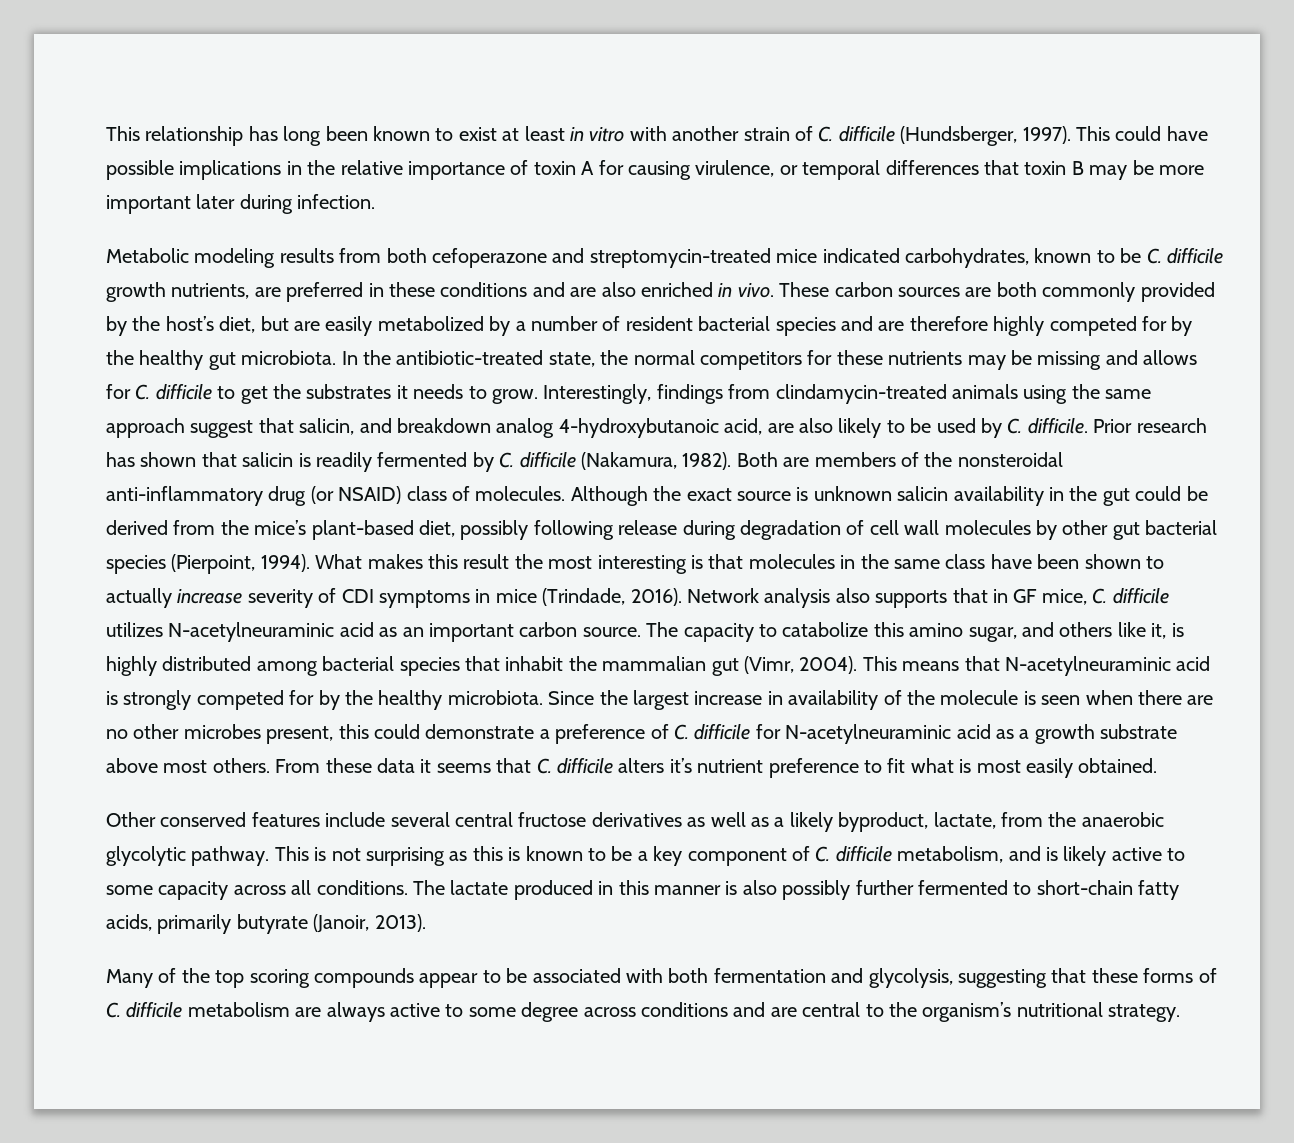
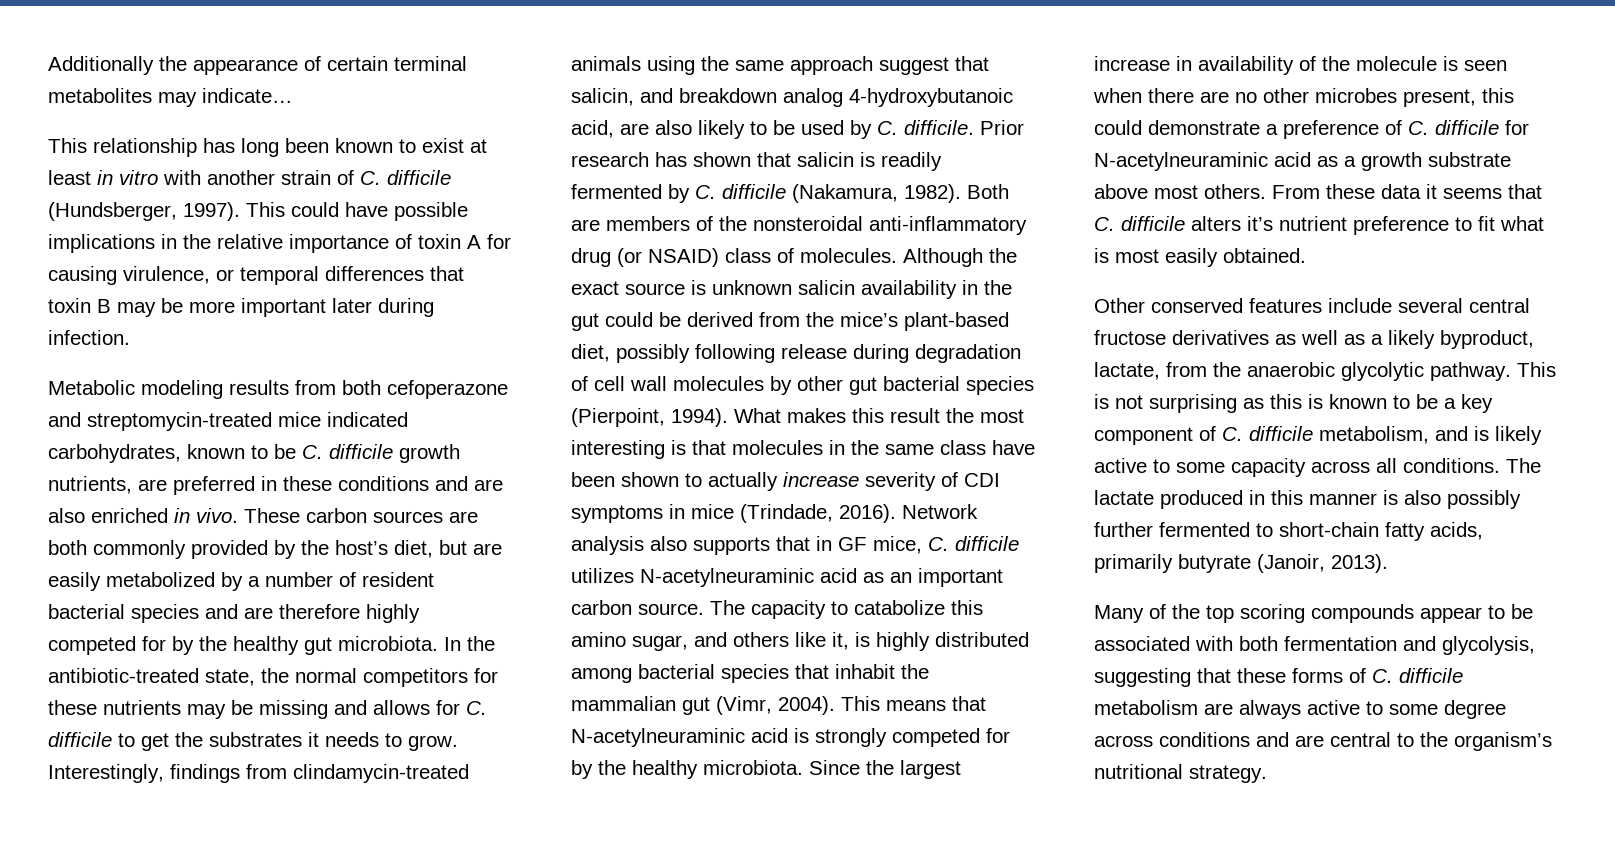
+ Additionally the appearance of certain terminal metabolites may indicate…

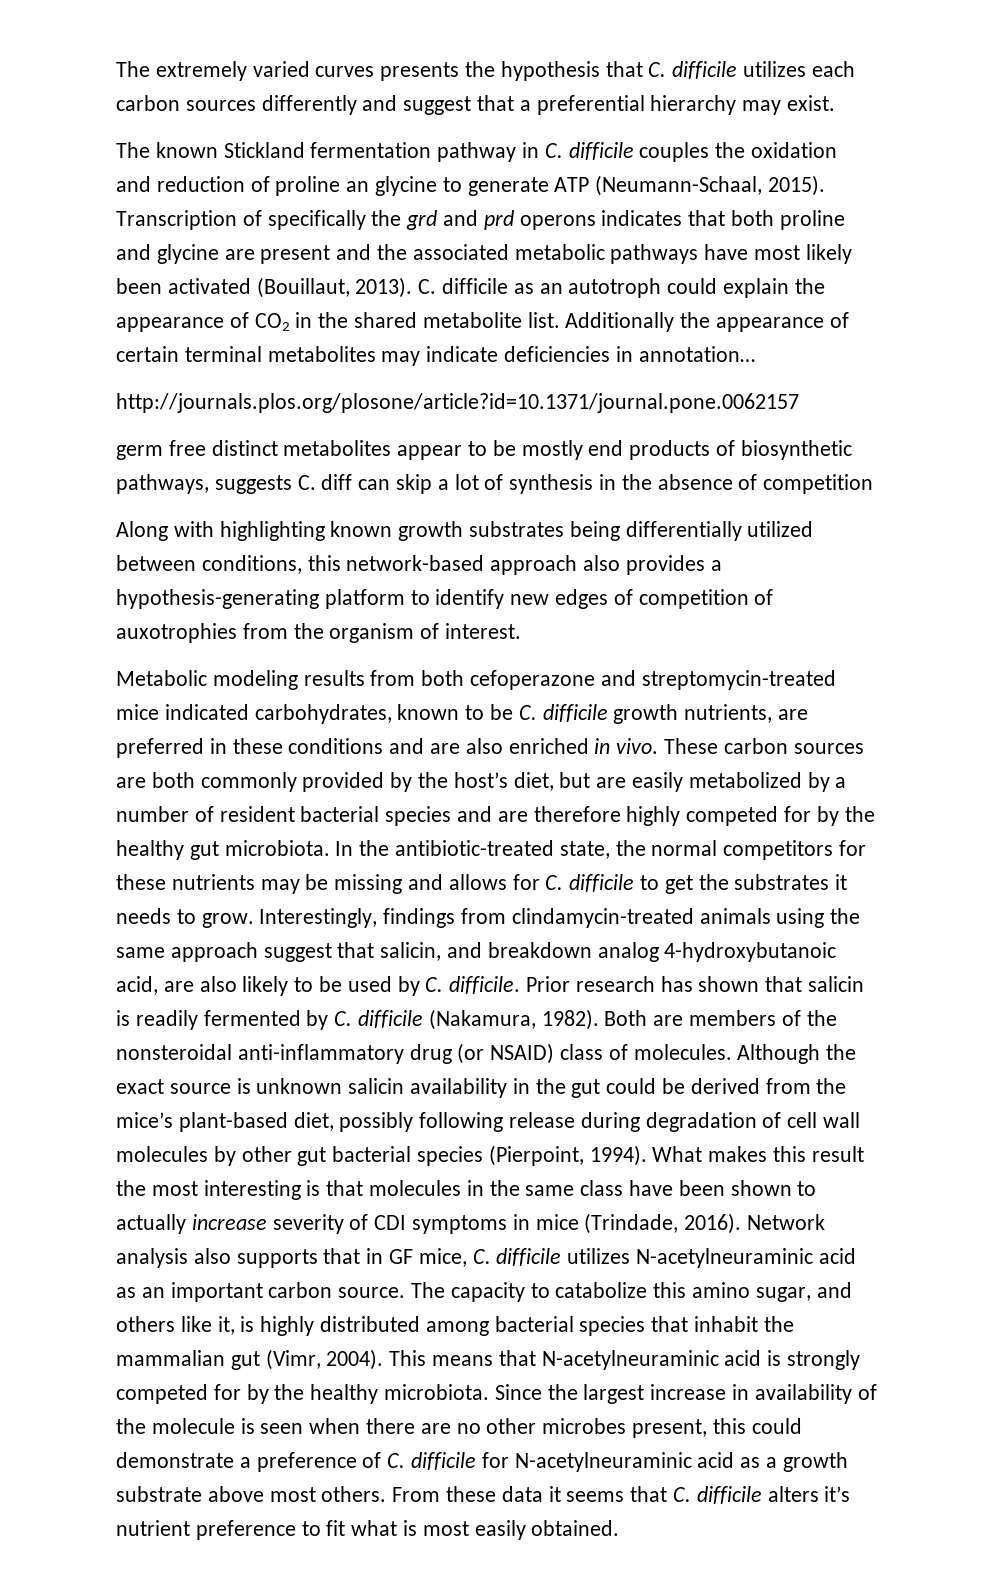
+ The extremely varied curves presents the hypothesis that C. difficile utilizes each carbon sources differently and suggest that a preferential hierarchy may exist.
+ The known Stickland fermentation pathway in C. difficile couples the oxidation and reduction of proline an glycine to generate ATP (Neumann-Schaal, 2015). Transcription of specifically the grd and prd operons indicates that both proline and glycine are present and the associated metabolic pathways have most likely been activated (Bouillaut, 2013). C. difficile as an autotroph could explain the appearance of CO2 in the shared metabolite list.
- Additionally the appearance of certain terminal metabolites may indicate…
- This relationship has long been known to exist at least in vitro with another strain of C. difficile (Hundsberger, 1997). This could have possible implications in the relative importance of toxin A for causing virulence, or temporal differences that toxin B may be more important later during infection.
+ Additionally the appearance of certain terminal metabolites may indicate deficiencies in annotation…
+ http://journals.plos.org/plosone/article?id=10.1371/journal.pone.0062157
+ germ free distinct metabolites appear to be mostly end products of biosynthetic pathways, suggests C. diff can skip a lot of synthesis in the absence of competition
+ Along with highlighting known growth substrates being differentially utilized between conditions, this network-based approach also provides a hypothesis-generating platform to identify new edges of competition of auxotrophies from the organism of interest.
- Other conserved features include several central fructose derivatives as well as a likely byproduct, lactate, from the anaerobic glycolytic pathway. This is not surprising as this is known to be a key component of C. difficile metabolism, and is likely active to some capacity across all conditions. The lactate produced in this manner is also possibly further fermented to short-chain fatty acids, primarily butyrate (Janoir, 2013).
- Many of the top scoring compounds appear to be associated with both fermentation and glycolysis, suggesting that these forms of C. difficile metabolism are always active to some degree across conditions and are central to the organism’s nutritional strategy.

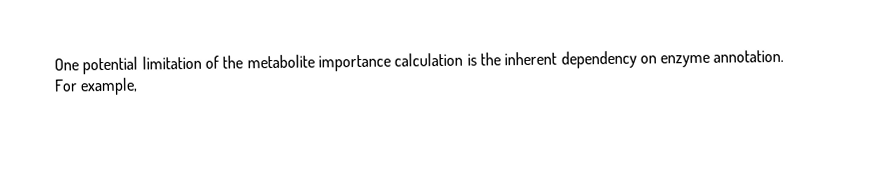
- The extremely varied curves presents the hypothesis that C. difficile utilizes each carbon sources differently and suggest that a preferential hierarchy may exist.
- The known Stickland fermentation pathway in C. difficile couples the oxidation and reduction of proline an glycine to generate ATP (Neumann-Schaal, 2015). Transcription of specifically the grd and prd operons indicates that both proline and glycine are present and the associated metabolic pathways have most likely been activated (Bouillaut, 2013). C. difficile as an autotroph could explain the appearance of CO2 in the shared metabolite list. Additionally the appearance of certain terminal metabolites may indicate deficiencies in annotation…
- http://journals.plos.org/plosone/article?id=10.1371/journal.pone.0062157
- germ free distinct metabolites appear to be mostly end products of biosynthetic pathways, suggests C. diff can skip a lot of synthesis in the absence of competition
- Along with highlighting known growth substrates being differentially utilized between conditions, this network-based approach also provides a hypothesis-generating platform to identify new edges of competition of auxotrophies from the organism of interest.
- Metabolic modeling results from both cefoperazone and streptomycin-treated mice indicated carbohydrates, known to be C. difficile growth nutrients, are preferred in these conditions and are also enriched in vivo. These carbon sources are both commonly provided by the host’s diet, but are easily metabolized by a number of resident bacterial species and are therefore highly competed for by the healthy gut microbiota. In the antibiotic-treated state, the normal competitors for these nutrients may be missing and allows for C. difficile to get the substrates it needs to grow. Interestingly, findings from clindamycin-treated animals using the same approach suggest that salicin, and breakdown analog 4-hydroxybutanoic acid, are also likely to be used by C. difficile. Prior research has shown that salicin is readily fermented by C. difficile (Nakamura, 1982). Both are members of the nonsteroidal anti-inflammatory drug (or NSAID) class of molecules. Although the exact source is unknown salicin availability in the gut could be derived from the mice’s plant-based diet, possibly following release during degradation of cell wall molecules by other gut bacterial species (Pierpoint, 1994). What makes this result the most interesting is that molecules in the same class have been shown to actually increase severity of CDI symptoms in mice (Trindade, 2016). Network analysis also supports that in GF mice, C. difficile utilizes N-acetylneuraminic acid as an important carbon source. The capacity to catabolize this amino sugar, and others like it, is highly distributed among bacterial species that inhabit the mammalian gut (Vimr, 2004). This means that N-acetylneuraminic acid is strongly competed for by the healthy microbiota. Since the largest increase in availability of the molecule is seen when there are no other microbes present, this could demonstrate a preference of C. difficile for N-acetylneuraminic acid as a growth substrate above most others. From these data it seems that C. difficile alters it’s nutrient preference to fit what is most easily obtained.
+ One potential limitation of the metabolite importance calculation is the inherent dependency on enzyme annotation. For example,

